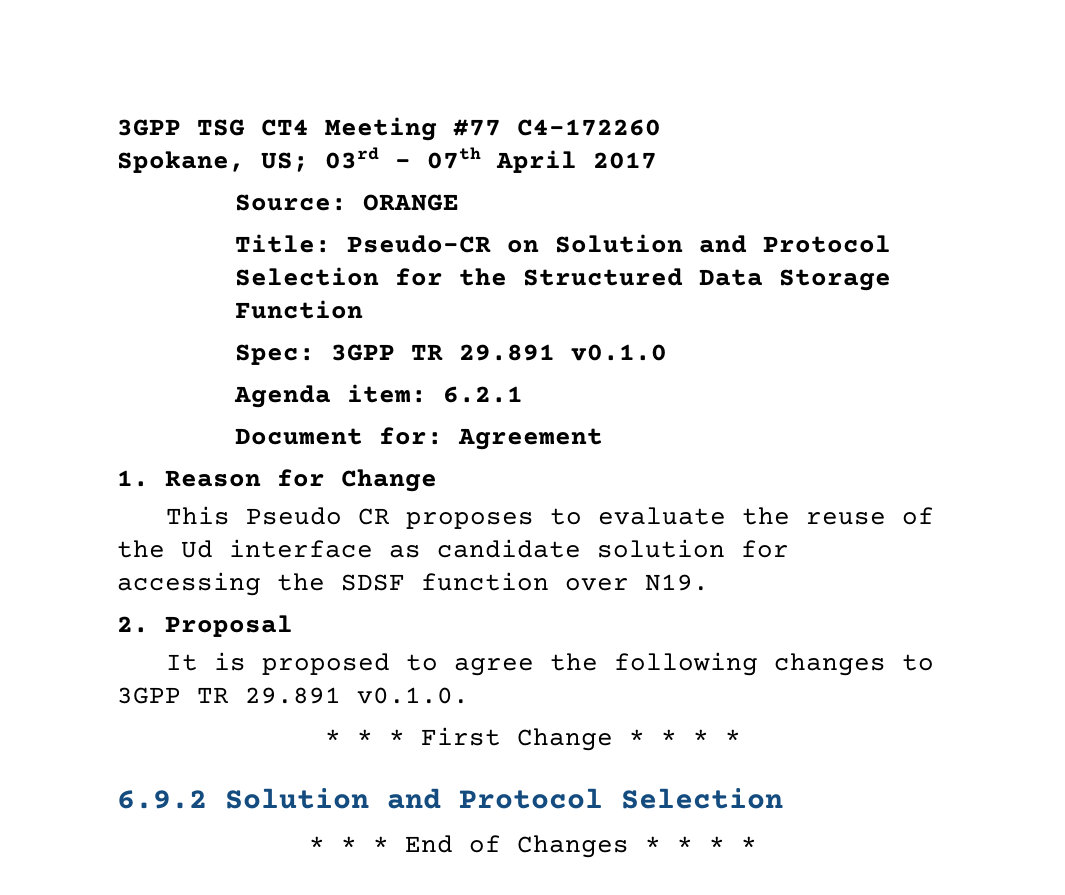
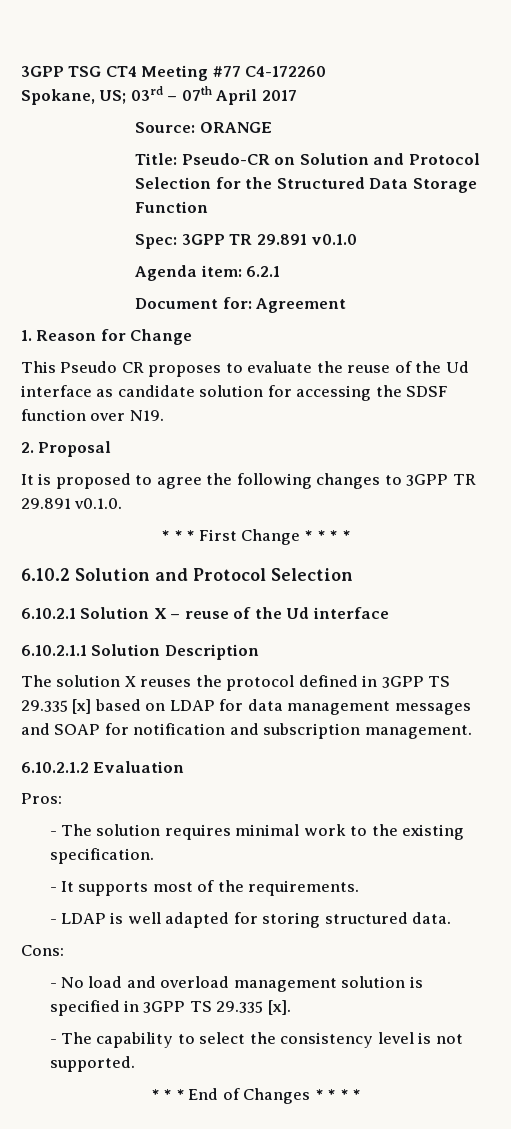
- 6.9.2 Solution and Protocol Selection
+ 6.10.2 Solution and Protocol Selection
+ 6.10.2.1 Solution X – reuse of the Ud interface
+ 6.10.2.1.1 Solution Description
+ The solution X reuses the protocol defined in 3GPP TS 29.335 [x] based on LDAP for data management messages and SOAP for notification and subscription management.
+ 6.10.2.1.2 Evaluation
+ Pros:
+ - The solution requires minimal work to the existing specification.
+ - It supports most of the requirements.
+ - LDAP is well adapted for storing structured data.
+ Cons:
+ - No load and overload management solution is specified in 3GPP TS 29.335 [x].
+ - The capability to select the consistency level is not supported.

